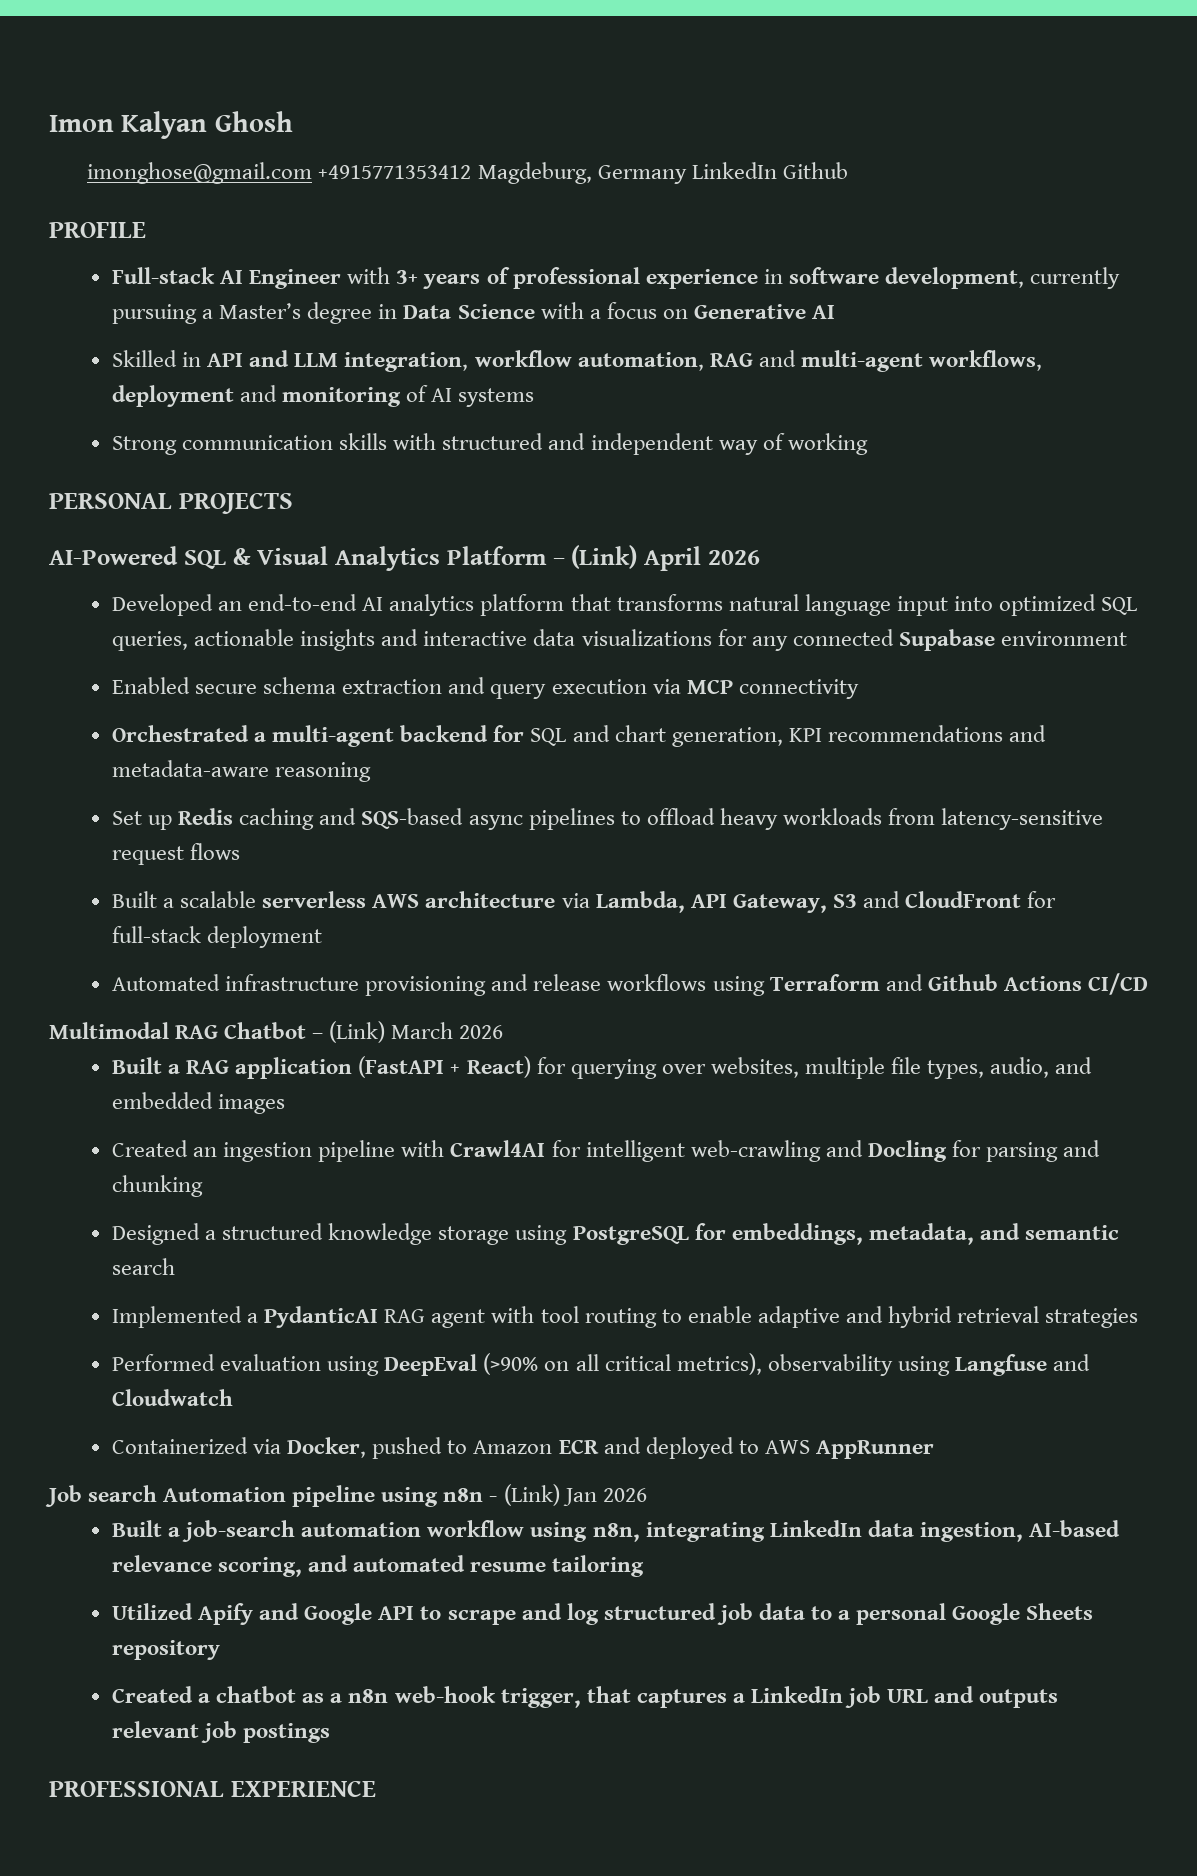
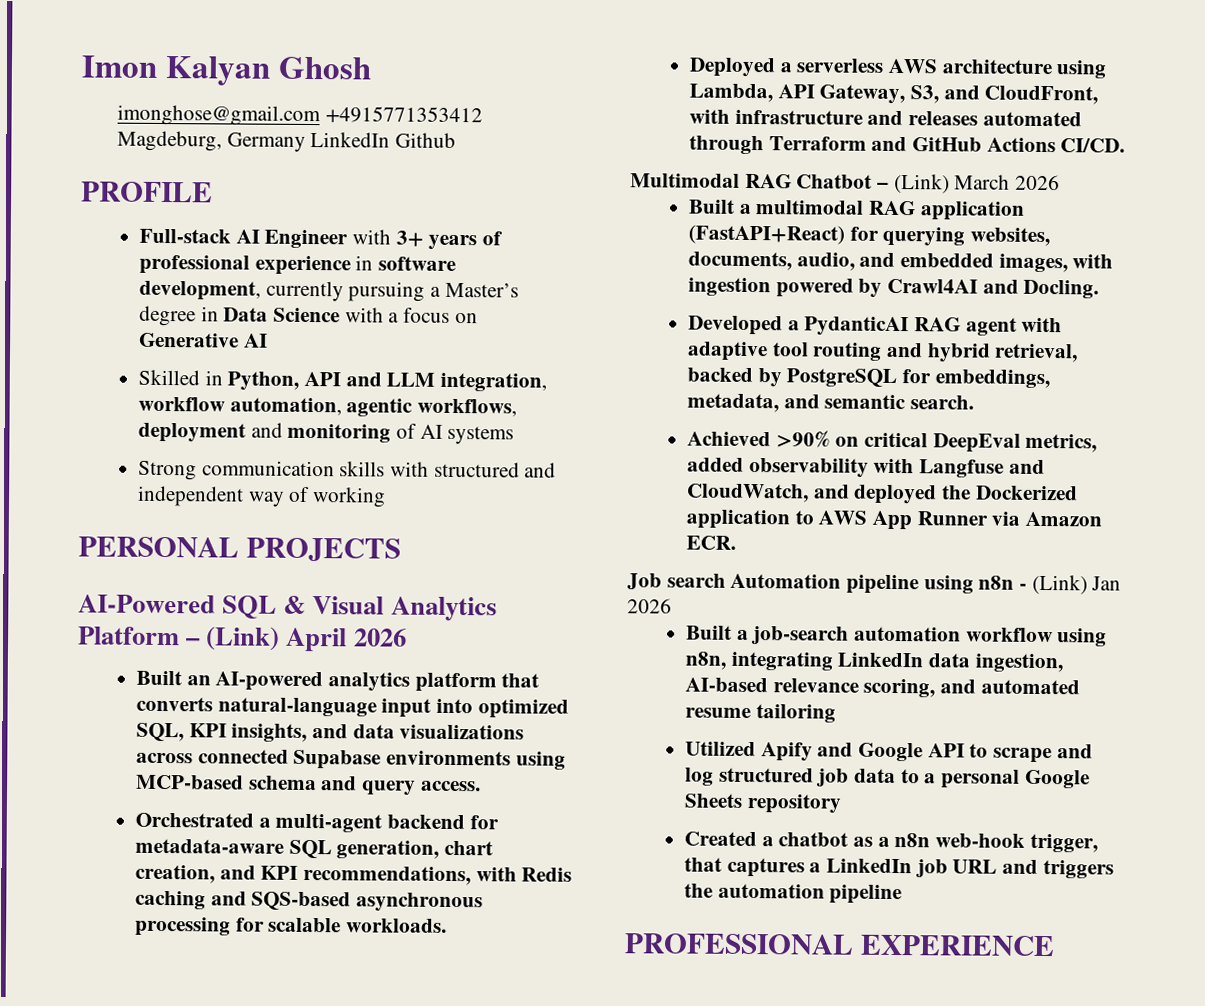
- Skilled in API and LLM integration, workflow automation, RAG and multi-agent workflows, deployment and monitoring of AI systems
+ Skilled in Python, API and LLM integration, workflow automation, agentic workflows, deployment and monitoring of AI systems
- Developed an end-to-end AI analytics platform that transforms natural language input into optimized SQL queries, actionable insights and interactive data visualizations for any connected Supabase environment
- Enabled secure schema extraction and query execution via MCP connectivity
+ Built an AI-powered analytics platform that converts natural-language input into optimized SQL, KPI insights, and data visualizations across connected Supabase environments using MCP-based schema and query access.
- Orchestrated a multi-agent backend for SQL and chart generation, KPI recommendations and metadata-aware reasoning
- Set up Redis caching and SQS-based async pipelines to offload heavy workloads from latency-sensitive request flows
- Built a scalable serverless AWS architecture via Lambda, API Gateway, S3 and CloudFront for full-stack deployment
- Automated infrastructure provisioning and release workflows using Terraform and Github Actions CI/CD
+ Orchestrated a multi-agent backend for metadata-aware SQL generation, chart creation, and KPI recommendations, with Redis caching and SQS-based asynchronous processing for scalable workloads.
+ Deployed a serverless AWS architecture using Lambda, API Gateway, S3, and CloudFront, with infrastructure and releases automated through Terraform and GitHub Actions CI/CD.
- Built a RAG application (FastAPI + React) for querying over websites, multiple file types, audio, and embedded images
- Created an ingestion pipeline with Crawl4AI for intelligent web-crawling and Docling for parsing and chunking
- Designed a structured knowledge storage using PostgreSQL for embeddings, metadata, and semantic search
- Implemented a PydanticAI RAG agent with tool routing to enable adaptive and hybrid retrieval strategies
- Performed evaluation using DeepEval (>90% on all critical metrics), observability using Langfuse and Cloudwatch
- Containerized via Docker, pushed to Amazon ECR and deployed to AWS AppRunner
+ Built a multimodal RAG application (FastAPI+React) for querying websites, documents, audio, and embedded images, with ingestion powered by Crawl4AI and Docling.
+ Developed a PydanticAI RAG agent with adaptive tool routing and hybrid retrieval, backed by PostgreSQL for embeddings, metadata, and semantic search.
+ Achieved >90% on critical DeepEval metrics, added observability with Langfuse and CloudWatch, and deployed the Dockerized application to AWS App Runner via Amazon ECR.
- Created a chatbot as a n8n web-hook trigger, that captures a LinkedIn job URL and outputs relevant job postings
+ Created a chatbot as a n8n web-hook trigger, that captures a LinkedIn job URL and triggers the automation pipeline

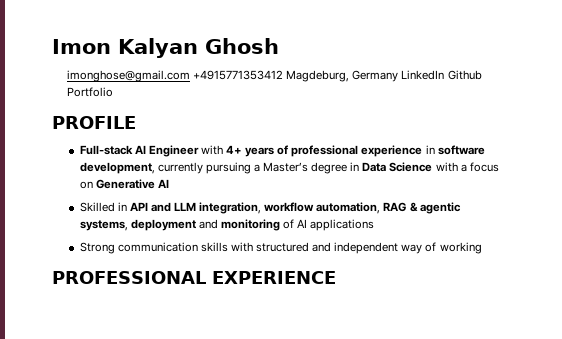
- imonghose@gmail.com +4915771353412 Magdeburg, Germany LinkedIn Github
+ imonghose@gmail.com +4915771353412 Magdeburg, Germany LinkedIn Github Portfolio
- Full-stack AI Engineer with 3+ years of professional experience in software development, currently pursuing a Master’s degree in Data Science with a focus on Generative AI
+ Full-stack AI Engineer with 4+ years of professional experience in software development, currently pursuing a Master’s degree in Data Science with a focus on Generative AI
- Skilled in Python, API and LLM integration, workflow automation, agentic workflows, deployment and monitoring of AI systems
+ Skilled in API and LLM integration, workflow automation, RAG & agentic systems, deployment and monitoring of AI applications
- PERSONAL PROJECTS
- AI-Powered SQL & Visual Analytics Platform – (Link) April 2026
- Built an AI-powered analytics platform that converts natural-language input into optimized SQL, KPI insights, and data visualizations across connected Supabase environments using MCP-based schema and query access.
- Orchestrated a multi-agent backend for metadata-aware SQL generation, chart creation, and KPI recommendations, with Redis caching and SQS-based asynchronous processing for scalable workloads.
- Deployed a serverless AWS architecture using Lambda, API Gateway, S3, and CloudFront, with infrastructure and releases automated through Terraform and GitHub Actions CI/CD.
- Multimodal RAG Chatbot – (Link) March 2026
- Built a multimodal RAG application (FastAPI+React) for querying websites, documents, audio, and embedded images, with ingestion powered by Crawl4AI and Docling.
- Developed a PydanticAI RAG agent with adaptive tool routing and hybrid retrieval, backed by PostgreSQL for embeddings, metadata, and semantic search.
- Achieved >90% on critical DeepEval metrics, added observability with Langfuse and CloudWatch, and deployed the Dockerized application to AWS App Runner via Amazon ECR.
- Job search Automation pipeline using n8n - (Link) Jan 2026
- Built a job-search automation workflow using n8n, integrating LinkedIn data ingestion, AI-based relevance scoring, and automated resume tailoring
- Utilized Apify and Google API to scrape and log structured job data to a personal Google Sheets repository
- Created a chatbot as a n8n web-hook trigger, that captures a LinkedIn job URL and triggers the automation pipeline

